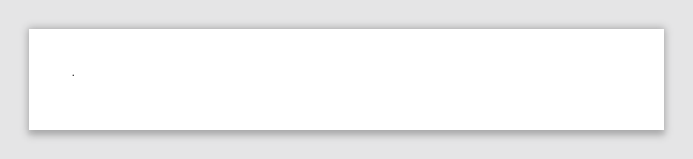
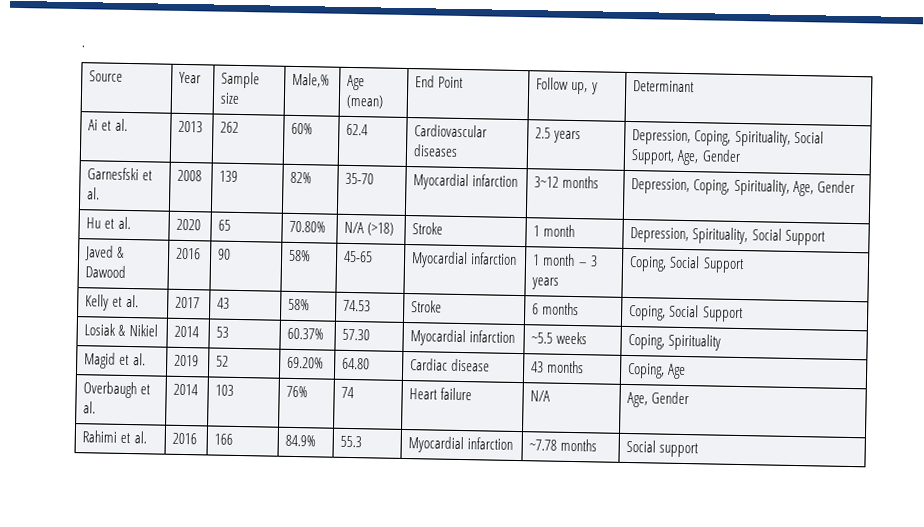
+ Source | Year | Sample size | Male,% | Age (mean) | End Point | Follow up, y | Determinant
+ Ai et al. | 2013 | 262 | 60% | 62.4 | Cardiovascular diseases | 2.5 years | Depression, Coping, Spirituality, Social Support, Age, Gender
+ Garnesfski et al. | 2008 | 139 | 82% | 35-70 | Myocardial infarction | 3~12 months | Depression, Coping, Spirituality, Age, Gender
+ Hu et al. | 2020 | 65 | 70.80% | N/A (>18) | Stroke | 1 month | Depression, Spirituality, Social Support
+ Javed & Dawood | 2016 | 90 | 58% | 45-65 | Myocardial infarction | 1 month – 3 years | Coping, Social Support
+ Kelly et al. | 2017 | 43 | 58% | 74.53 | Stroke | 6 months | Coping, Social Support
+ Losiak & Nikiel | 2014 | 53 | 60.37% | 57.30 | Myocardial infarction | ~5.5 weeks | Coping, Spirituality
+ Magid et al. | 2019 | 52 | 69.20% | 64.80 | Cardiac disease | 43 months | Coping, Age
+ Overbaugh et al. | 2014 | 103 | 76% | 74 | Heart failure | N/A | Age, Gender
+ Rahimi et al. | 2016 | 166 | 84.9% | 55.3 | Myocardial infarction | ~7.78 months | Social support

